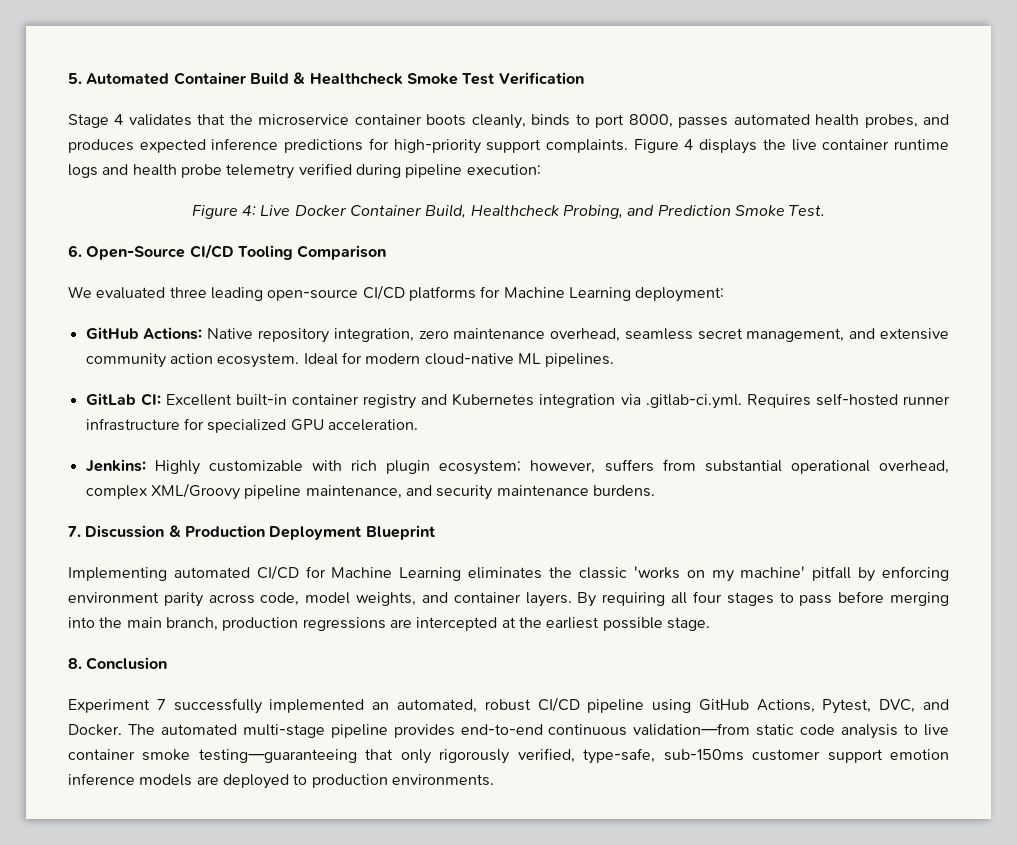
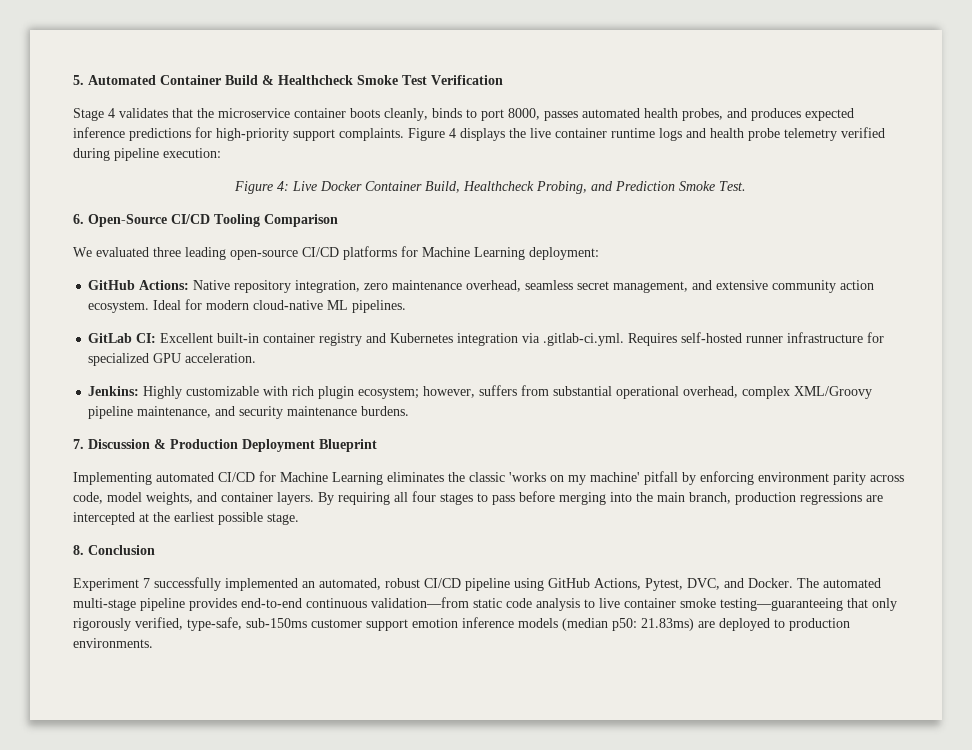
- The automated multi-stage pipeline provides end-to-end continuous validation—from static code analysis to live container smoke testing—guaranteeing that only rigorously verified, type-safe, sub-150ms customer support emotion inference models are deployed to production environments.
+ The automated multi-stage pipeline provides end-to-end continuous validation—from static code analysis to live container smoke testing—guaranteeing that only rigorously verified, type-safe, sub-150ms customer support emotion inference models (median p50: 21.83ms) are deployed to production environments.

